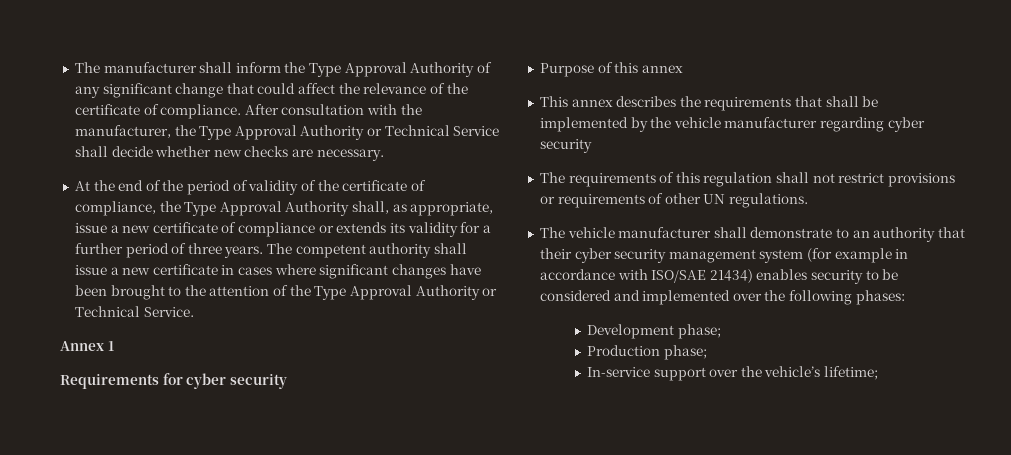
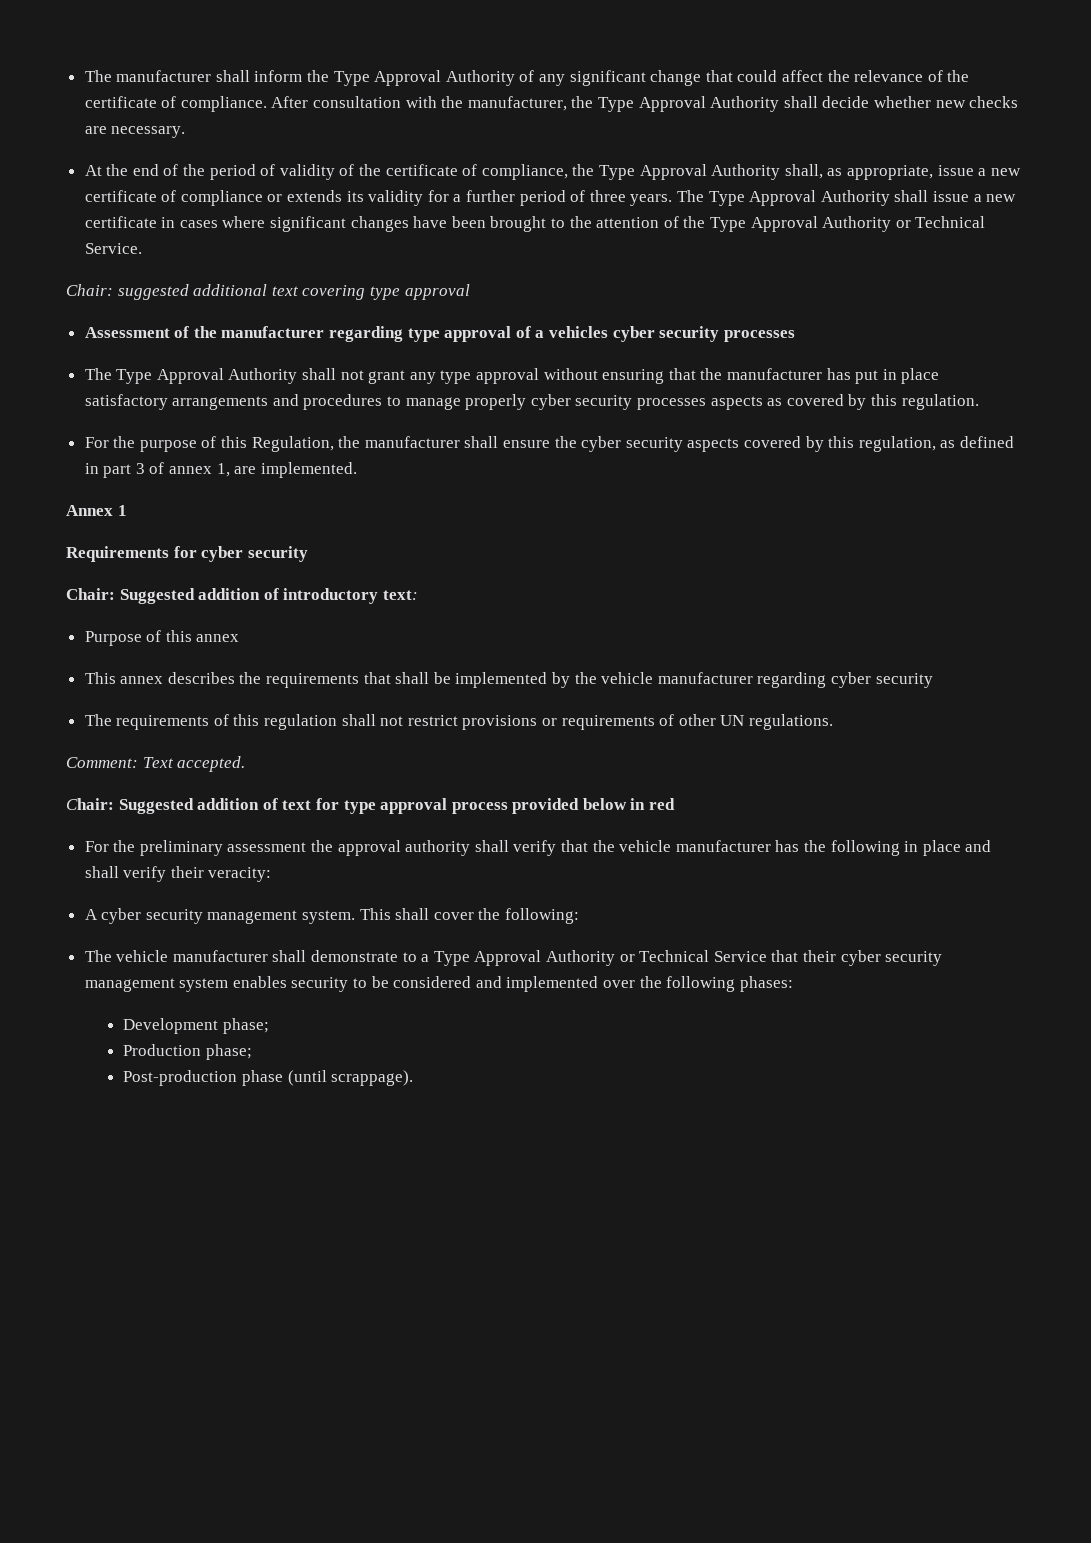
- After consultation with the manufacturer, the Type Approval Authority or Technical Service shall decide whether new checks are necessary.
+ After consultation with the manufacturer, the Type Approval Authority shall decide whether new checks are necessary.
- The competent authority shall issue a new certificate in cases where significant changes have been brought to the attention of the Type Approval Authority or Technical Service.
+ The Type Approval Authority shall issue a new certificate in cases where significant changes have been brought to the attention of the Type Approval Authority or Technical Service.
+ Chair: suggested additional text covering type approval
+ Assessment of the manufacturer regarding type approval of a vehicles cyber security processes
+ The Type Approval Authority shall not grant any type approval without ensuring that the manufacturer has put in place satisfactory arrangements and procedures to manage properly cyber security processes aspects as covered by this regulation.
+ For the purpose of this Regulation, the manufacturer shall ensure the cyber security aspects covered by this regulation, as defined in part 3 of annex 1, are implemented.
+ Chair: Suggested addition of introductory text:
+ Comment: Text accepted.
+ Chair: Suggested addition of text for type approval process provided below in red
+ For the preliminary assessment the approval authority shall verify that the vehicle manufacturer has the following in place and shall verify their veracity:
+ A cyber security management system. This shall cover the following:
- The vehicle manufacturer shall demonstrate to an authority that their cyber security management system (for example in accordance with ISO/SAE 21434) enables security to be considered and implemented over the following phases:
+ The vehicle manufacturer shall demonstrate to a Type Approval Authority or Technical Service that their cyber security management system enables security to be considered and implemented over the following phases:
- In-service support over the vehicle’s lifetime;
+ Post-production phase (until scrappage).

